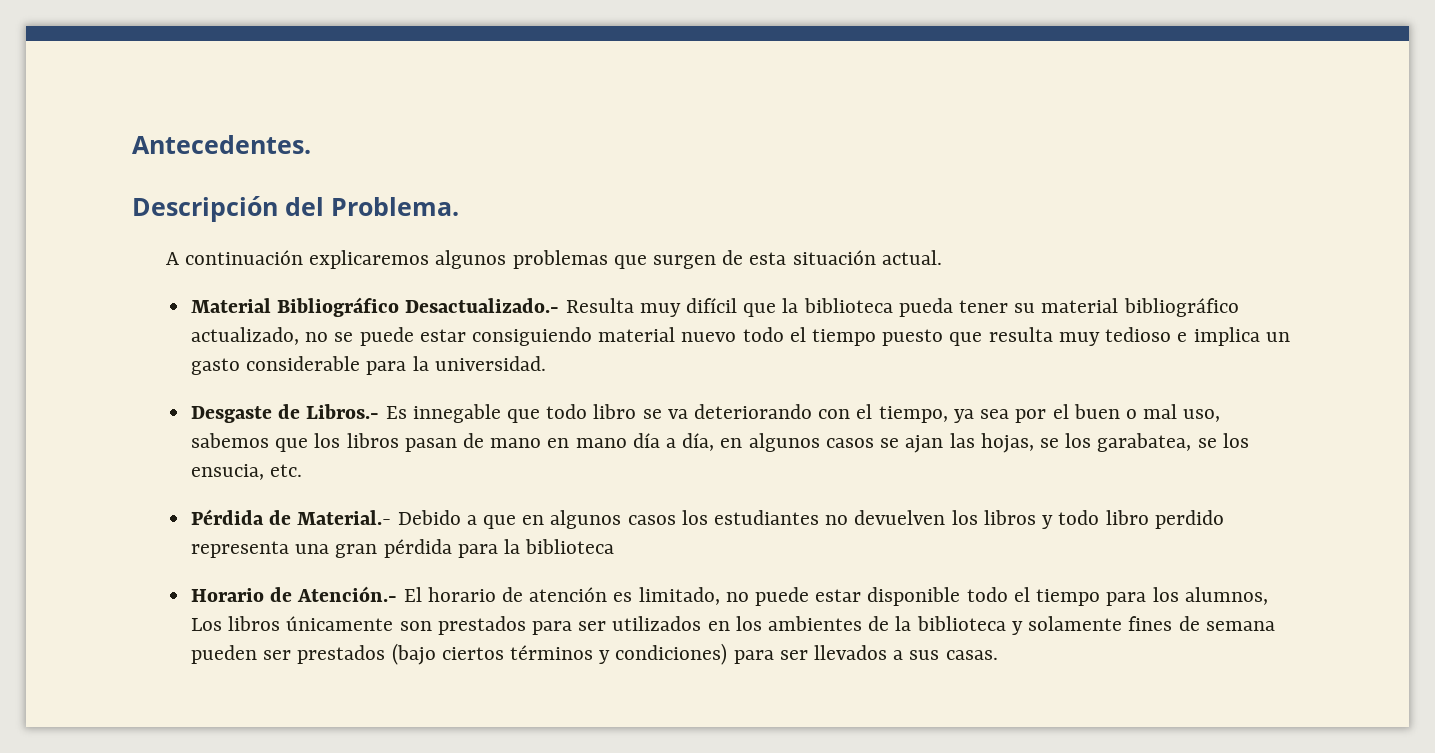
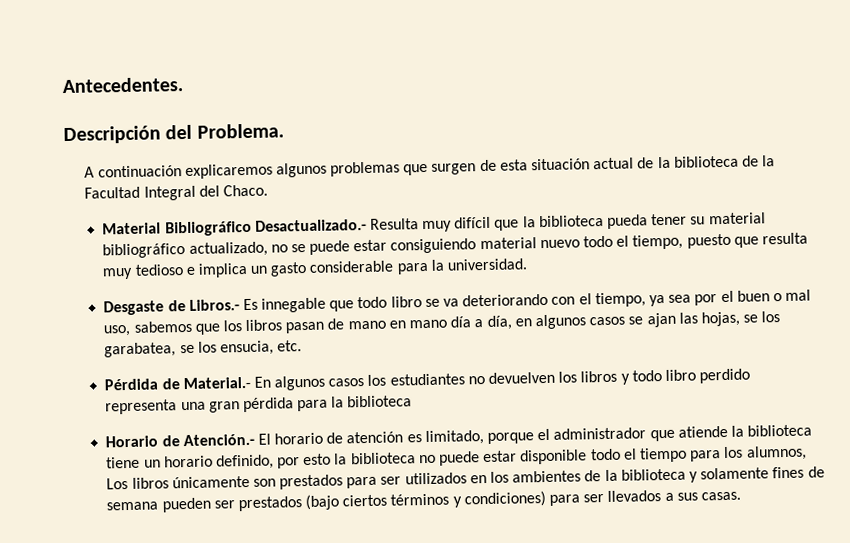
- A continuación explicaremos algunos problemas que surgen de esta situación actual.
+ A continuación explicaremos algunos problemas que surgen de esta situación actual de la biblioteca de la Facultad Integral del Chaco.
- Material Bibliográfico Desactualizado.- Resulta muy difícil que la biblioteca pueda tener su material bibliográfico actualizado, no se puede estar consiguiendo material nuevo todo el tiempo puesto que resulta muy tedioso e implica un gasto considerable para la universidad.
+ Material Bibliográfico Desactualizado.- Resulta muy difícil que la biblioteca pueda tener su material bibliográfico actualizado, no se puede estar consiguiendo material nuevo todo el tiempo, puesto que resulta muy tedioso e implica un gasto considerable para la universidad.
- Pérdida de Material.- Debido a que en algunos casos los estudiantes no devuelven los libros y todo libro perdido representa una gran pérdida para la biblioteca
+ Pérdida de Material.- En algunos casos los estudiantes no devuelven los libros y todo libro perdido representa una gran pérdida para la biblioteca
- Horario de Atención.- El horario de atención es limitado, no puede estar disponible todo el tiempo para los alumnos, Los libros únicamente son prestados para ser utilizados en los ambientes de la biblioteca y solamente fines de semana pueden ser prestados (bajo ciertos términos y condiciones) para ser llevados a sus casas.
+ Horario de Atención.- El horario de atención es limitado, porque el administrador que atiende la biblioteca tiene un horario definido, por esto la biblioteca no puede estar disponible todo el tiempo para los alumnos, Los libros únicamente son prestados para ser utilizados en los ambientes de la biblioteca y solamente fines de semana pueden ser prestados (bajo ciertos términos y condiciones) para ser llevados a sus casas.

